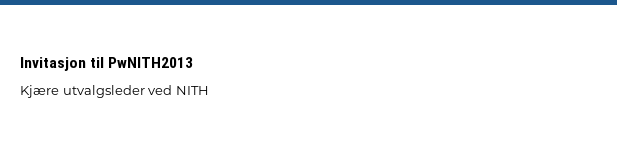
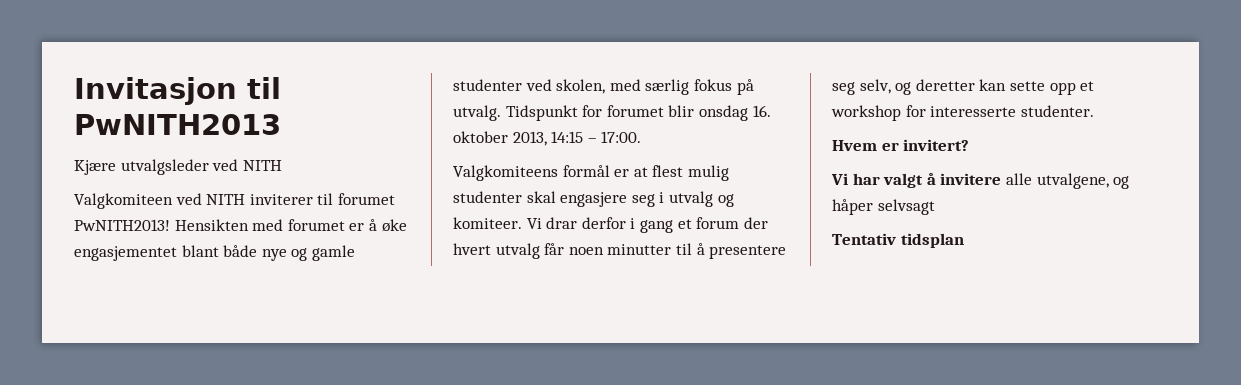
+ Valgkomiteen ved NITH inviterer til forumet PwNITH2013! Hensikten med forumet er å øke engasjementet blant både nye og gamle studenter ved skolen, med særlig fokus på utvalg. Tidspunkt for forumet blir onsdag 16. oktober 2013, 14:15 – 17:00.
+ Valgkomiteens formål er at flest mulig studenter skal engasjere seg i utvalg og komiteer. Vi drar derfor i gang et forum der hvert utvalg får noen minutter til å presentere seg selv, og deretter kan sette opp et workshop for interesserte studenter.
+ Hvem er invitert?
+ Vi har valgt å invitere alle utvalgene, og håper selvsagt
+ Tentativ tidsplan

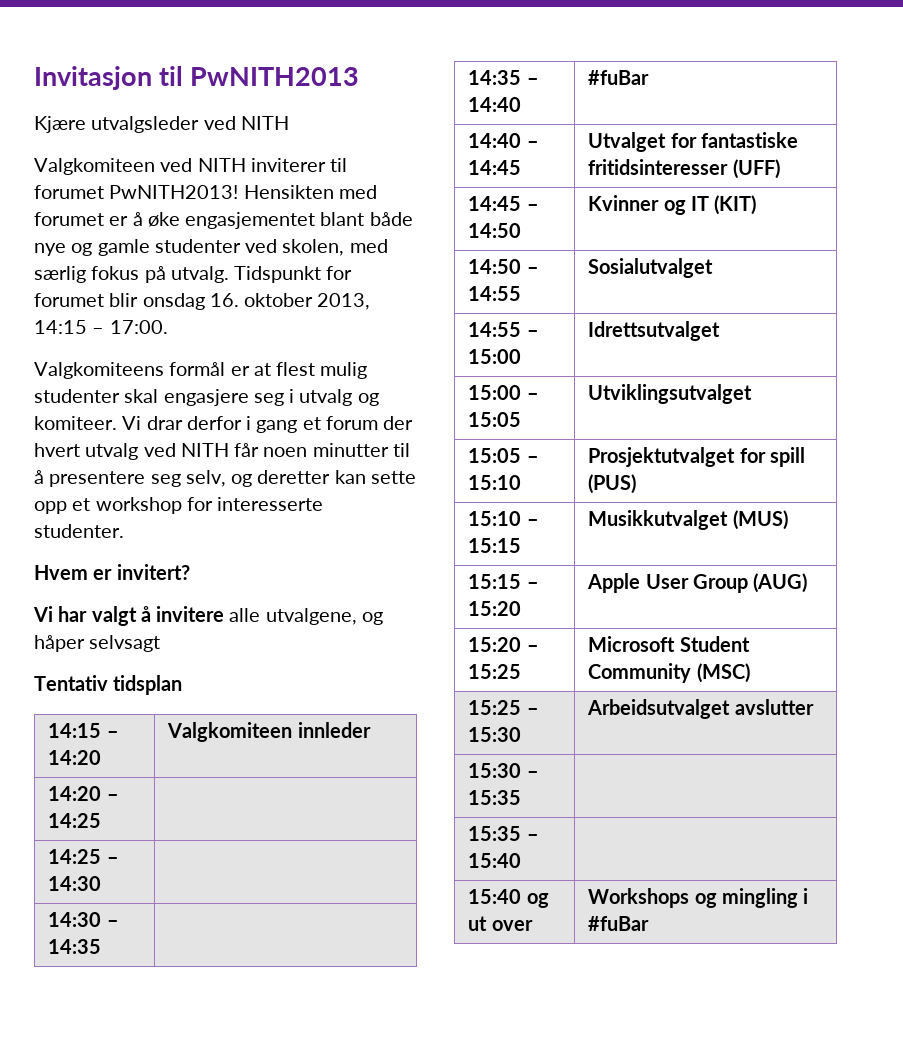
- Vi drar derfor i gang et forum der hvert utvalg får noen minutter til å presentere seg selv, og deretter kan sette opp et workshop for interesserte studenter.
+ Vi drar derfor i gang et forum der hvert utvalg ved NITH får noen minutter til å presentere seg selv, og deretter kan sette opp et workshop for interesserte studenter.
+ 14:15 – 14:20 | Valgkomiteen innleder
+ 14:20 – 14:25 |
+ 14:25 – 14:30 |
+ 14:30 – 14:35 |
+ 14:35 – 14:40 | #fuBar
+ 14:40 – 14:45 | Utvalget for fantastiske fritidsinteresser (UFF)
+ 14:45 – 14:50 | Kvinner og IT (KIT)
+ 14:50 – 14:55 | Sosialutvalget
+ 14:55 – 15:00 | Idrettsutvalget
+ 15:00 – 15:05 | Utviklingsutvalget
+ 15:05 – 15:10 | Prosjektutvalget for spill (PUS)
+ 15:10 – 15:15 | Musikkutvalget (MUS)
+ 15:15 – 15:20 | Apple User Group (AUG)
+ 15:20 – 15:25 | Microsoft Student Community (MSC)
+ 15:25 – 15:30 | Arbeidsutvalget avslutter
+ 15:30 – 15:35 |
+ 15:35 – 15:40 |
+ 15:40 og ut over | Workshops og mingling i #fuBar

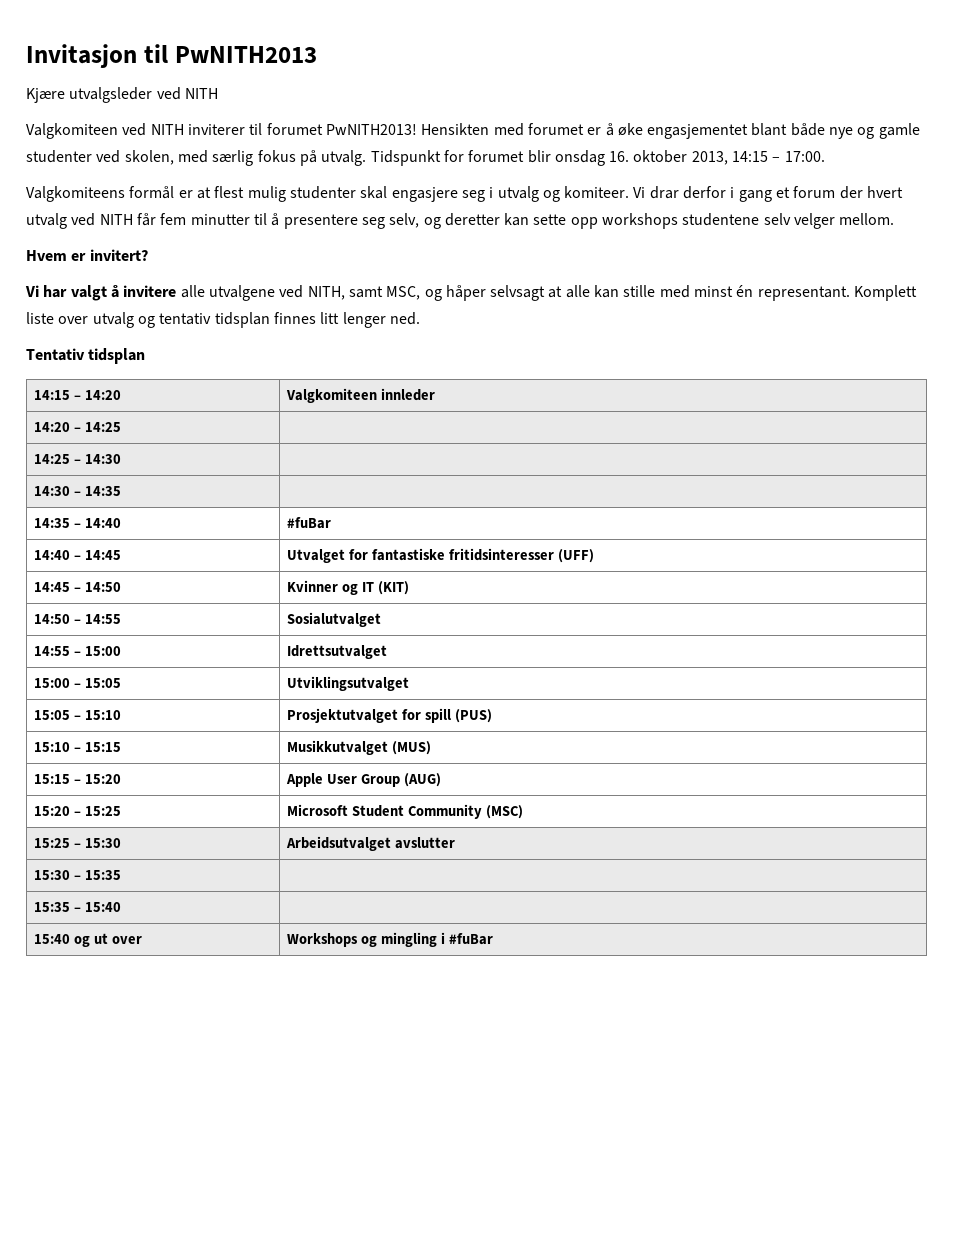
- Vi drar derfor i gang et forum der hvert utvalg ved NITH får noen minutter til å presentere seg selv, og deretter kan sette opp et workshop for interesserte studenter.
+ Vi drar derfor i gang et forum der hvert utvalg ved NITH får fem minutter til å presentere seg selv, og deretter kan sette opp workshops studentene selv velger mellom.
- Vi har valgt å invitere alle utvalgene, og håper selvsagt
+ Vi har valgt å invitere alle utvalgene ved NITH, samt MSC, og håper selvsagt at alle kan stille med minst én representant. Komplett liste over utvalg og tentativ tidsplan finnes litt lenger ned.

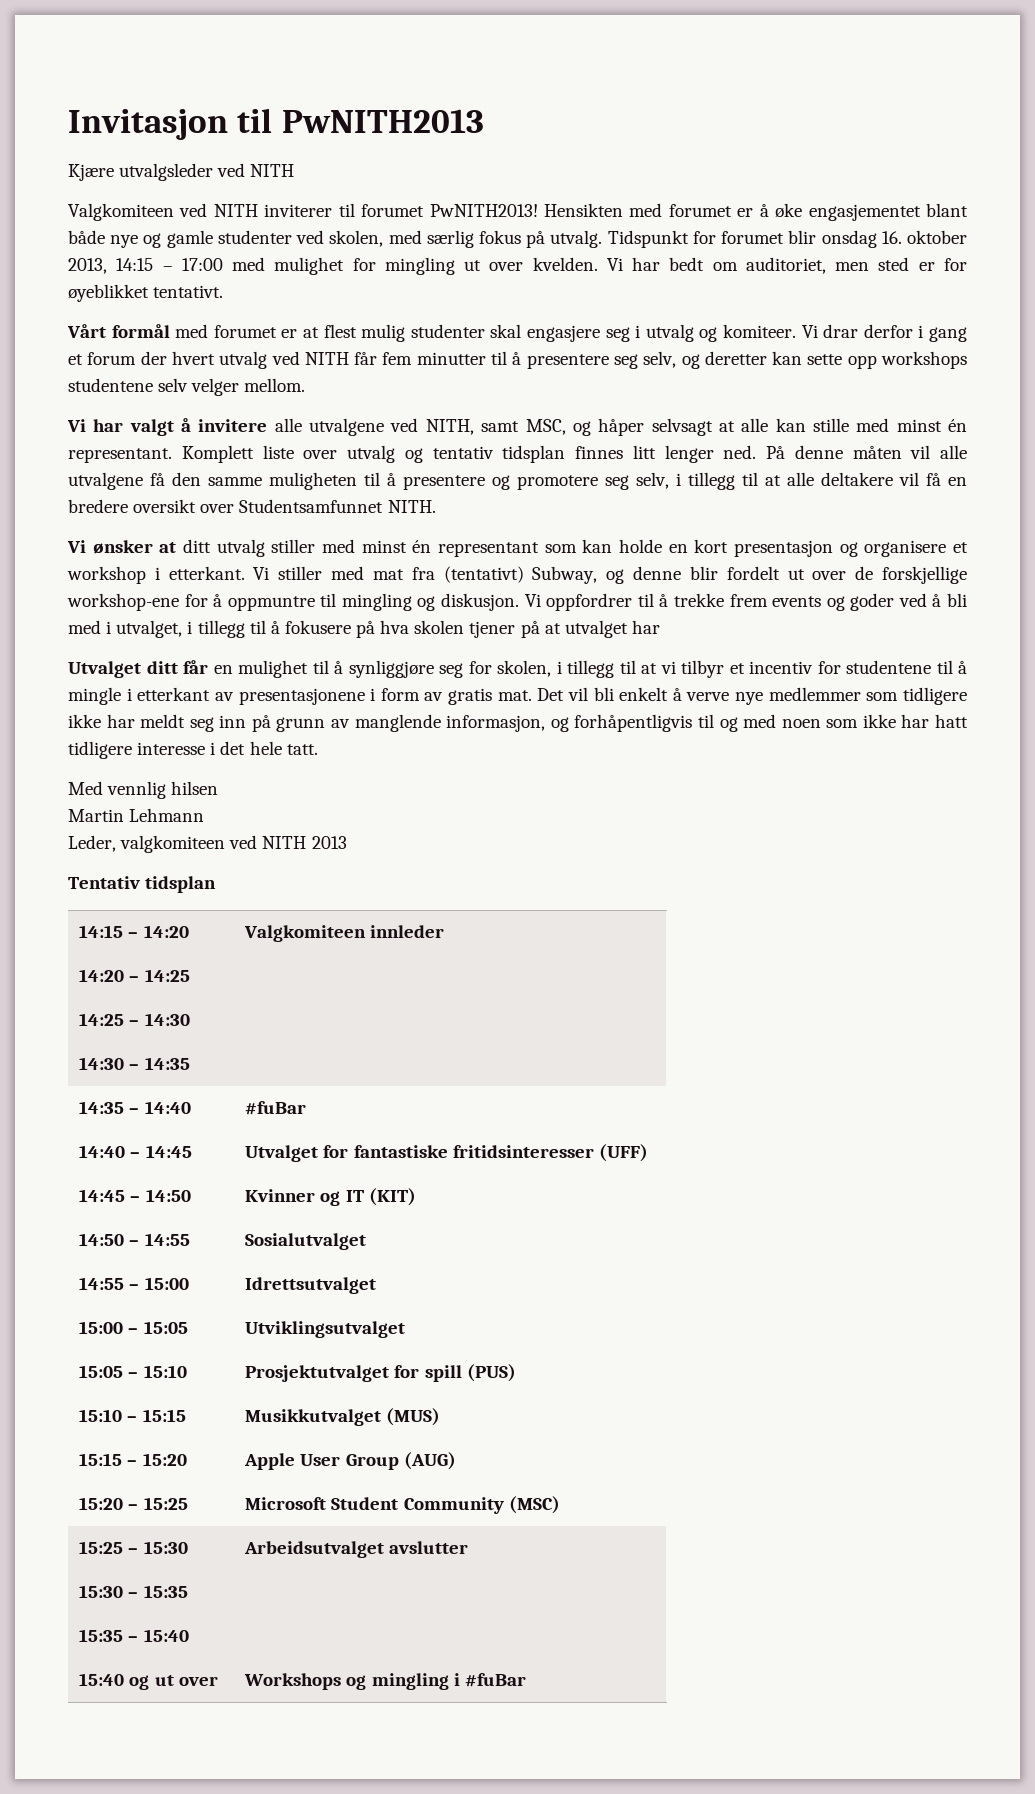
- Tidspunkt for forumet blir onsdag 16. oktober 2013, 14:15 – 17:00.
- Valgkomiteens formål er at flest mulig studenter skal engasjere seg i utvalg og komiteer.
+ Tidspunkt for forumet blir onsdag 16. oktober 2013, 14:15 – 17:00 med mulighet for mingling ut over kvelden. Vi har bedt om auditoriet, men sted er for øyeblikket tentativt.
+ Vårt formål med forumet er at flest mulig studenter skal engasjere seg i utvalg og komiteer.
- Hvem er invitert?
+ På denne måten vil alle utvalgene få den samme muligheten til å presentere og promotere seg selv, i tillegg til at alle deltakere vil få en bredere oversikt over Studentsamfunnet NITH.
+ Vi ønsker at ditt utvalg stiller med minst én representant som kan holde en kort presentasjon og organisere et workshop i etterkant. Vi stiller med mat fra (tentativt) Subway, og denne blir fordelt ut over de forskjellige workshop-ene for å oppmuntre til mingling og diskusjon. Vi oppfordrer til å trekke frem events og goder ved å bli med i utvalget, i tillegg til å fokusere på hva skolen tjener på at utvalget har
+ Utvalget ditt får en mulighet til å synliggjøre seg for skolen, i tillegg til at vi tilbyr et incentiv for studentene til å mingle i etterkant av presentasjonene i form av gratis mat. Det vil bli enkelt å verve nye medlemmer som tidligere ikke har meldt seg inn på grunn av manglende informasjon, og forhåpentligvis til og med noen som ikke har hatt tidligere interesse i det hele tatt.
+ Med vennlig hilsen
+ Martin Lehmann
+ Leder, valgkomiteen ved NITH 2013

